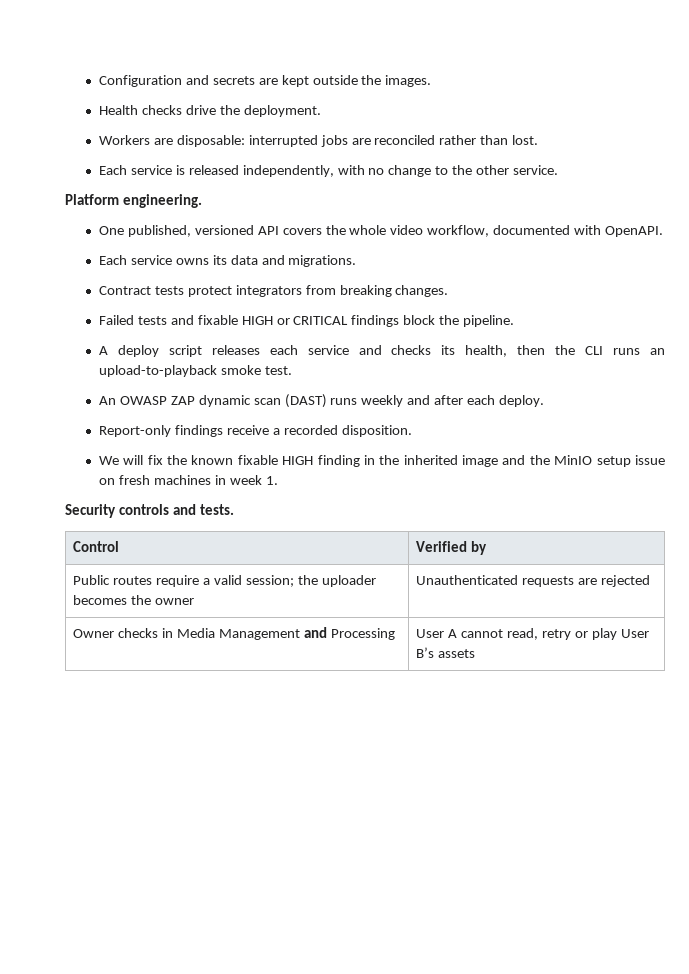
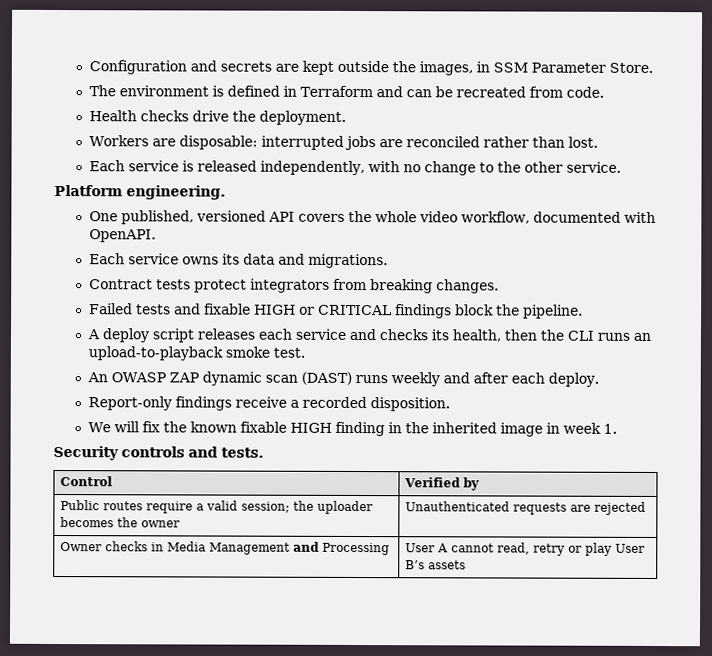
- Configuration and secrets are kept outside the images.
+ Configuration and secrets are kept outside the images, in SSM Parameter Store.
+ The environment is defined in Terraform and can be recreated from code.
- We will fix the known fixable HIGH finding in the inherited image and the MinIO setup issue on fresh machines in week 1.
+ We will fix the known fixable HIGH finding in the inherited image in week 1.

